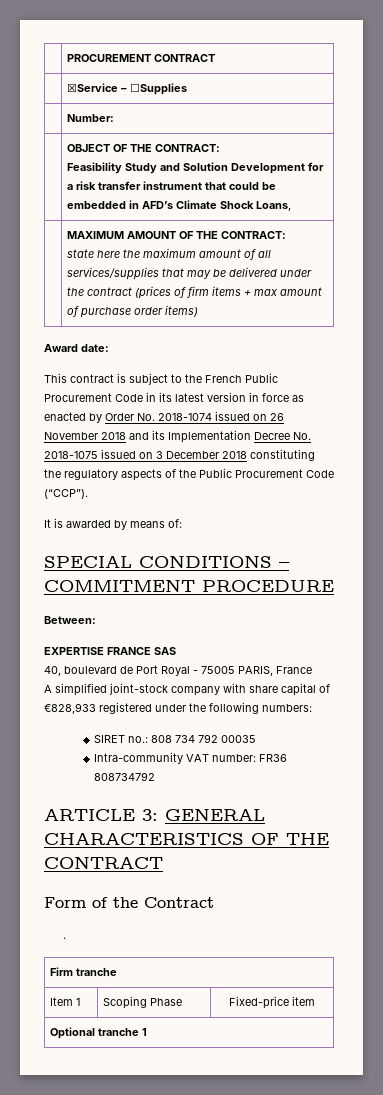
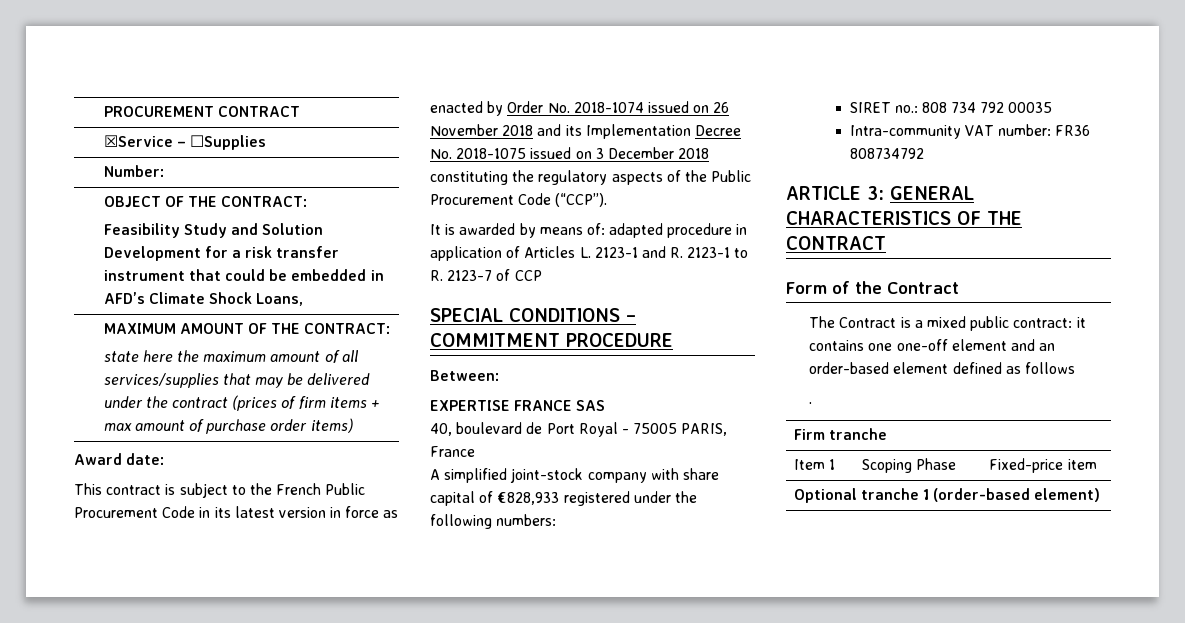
- It is awarded by means of:
+ It is awarded by means of: adapted procedure in application of Articles L. 2123-1 and R. 2123-1 to R. 2123-7 of CCP
+ The Contract is a mixed public contract: it contains one one-off element and an order-based element defined as follows
- Optional tranche 1
+ Optional tranche 1 (order-based element)

